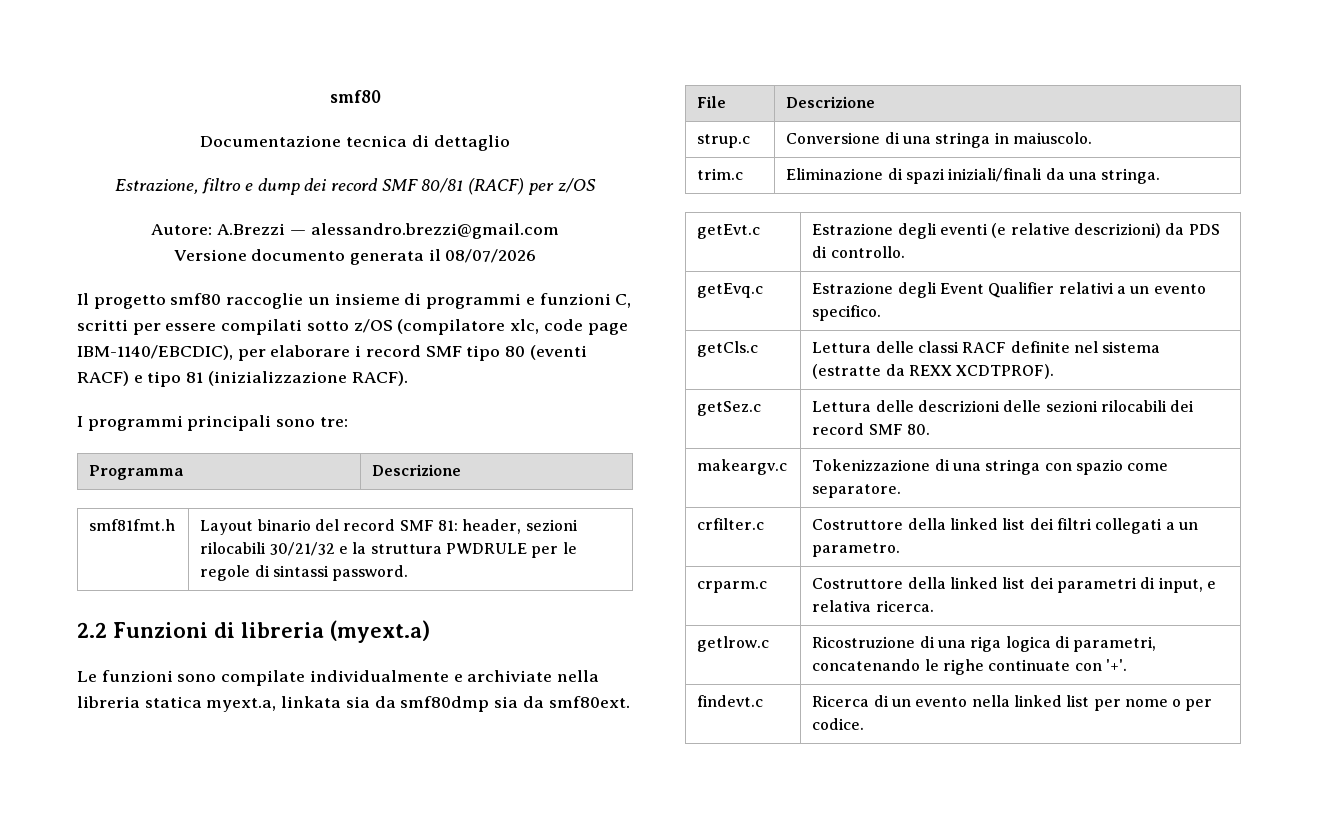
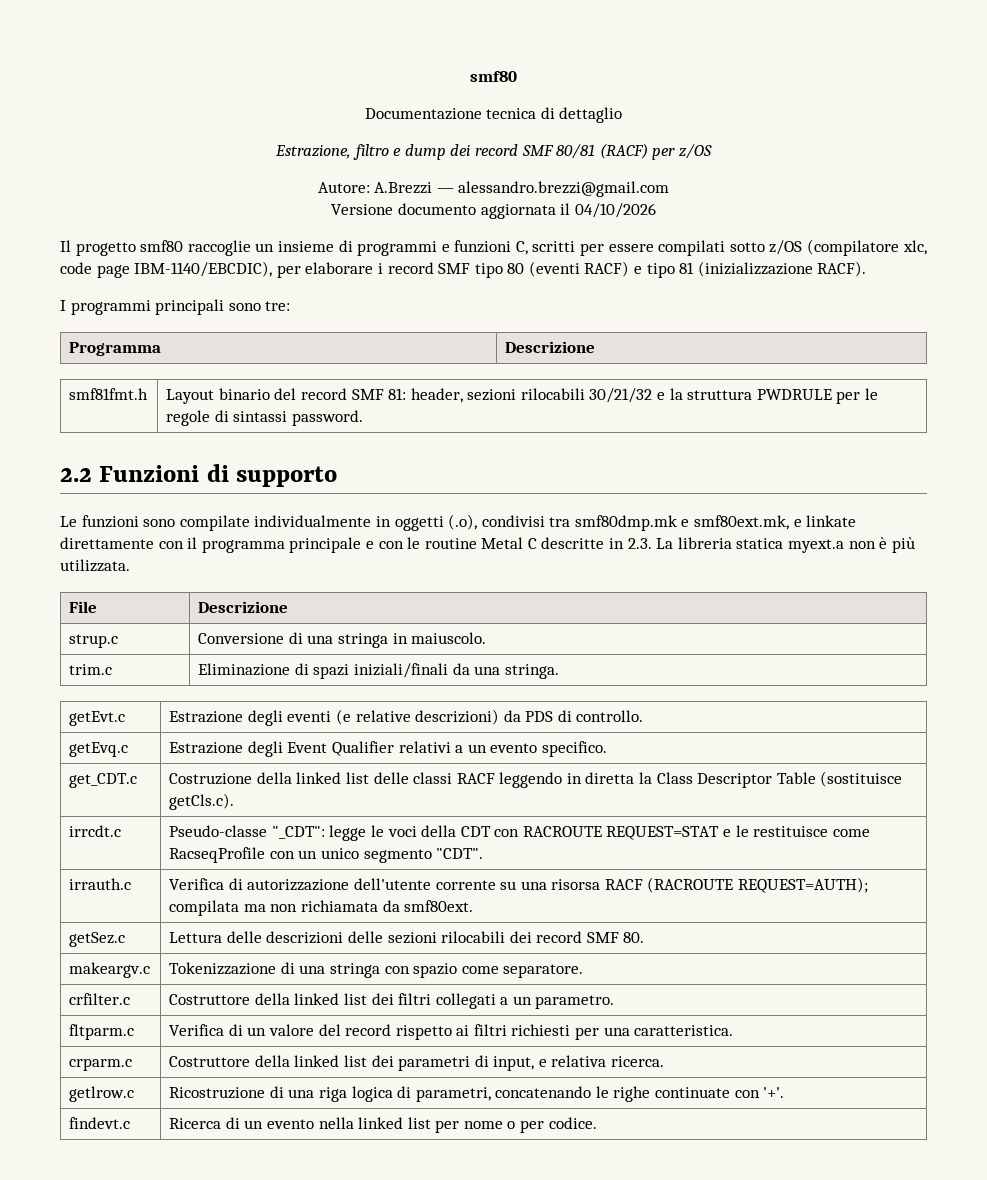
- Versione documento generata il 08/07/2026
+ Versione documento aggiornata il 04/10/2026
- 2.2 Funzioni di libreria (myext.a)
+ 2.2 Funzioni di supporto
- Le funzioni sono compilate individualmente e archiviate nella libreria statica myext.a, linkata sia da smf80dmp sia da smf80ext.
+ Le funzioni sono compilate individualmente in oggetti (.o), condivisi tra smf80dmp.mk e smf80ext.mk, e linkate direttamente con il programma principale e con le routine Metal C descritte in 2.3. La libreria statica myext.a non è più utilizzata.
- getCls.c | Lettura delle classi RACF definite nel sistema (estratte da REXX XCDTPROF).
+ get_CDT.c | Costruzione della linked list delle classi RACF leggendo in diretta la Class Descriptor Table (sostituisce getCls.c).
+ irrcdt.c | Pseudo-classe "_CDT": legge le voci della CDT con RACROUTE REQUEST=STAT e le restituisce come RacseqProfile con un unico segmento "CDT".
+ irrauth.c | Verifica di autorizzazione dell'utente corrente su una risorsa RACF (RACROUTE REQUEST=AUTH); compilata ma non richiamata da smf80ext.
+ fltparm.c | Verifica di un valore del record rispetto ai filtri richiesti per una caratteristica.

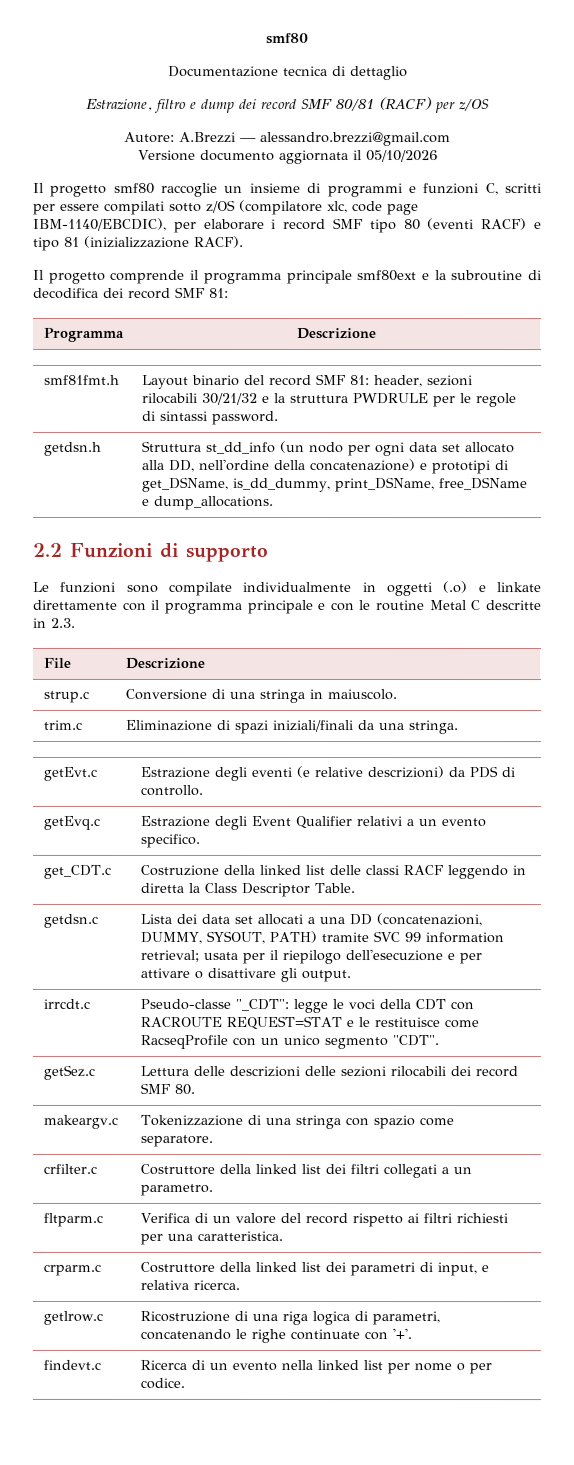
- Versione documento aggiornata il 04/10/2026
+ Versione documento aggiornata il 05/10/2026
- I programmi principali sono tre:
+ Il progetto comprende il programma principale smf80ext e la subroutine di decodifica dei record SMF 81:
+ getdsn.h | Struttura st_dd_info (un nodo per ogni data set allocato alla DD, nell'ordine della concatenazione) e prototipi di get_DSName, is_dd_dummy, print_DSName, free_DSName e dump_allocations.
- Le funzioni sono compilate individualmente in oggetti (.o), condivisi tra smf80dmp.mk e smf80ext.mk, e linkate direttamente con il programma principale e con le routine Metal C descritte in 2.3. La libreria statica myext.a non è più utilizzata.
+ Le funzioni sono compilate individualmente in oggetti (.o) e linkate direttamente con il programma principale e con le routine Metal C descritte in 2.3.
- get_CDT.c | Costruzione della linked list delle classi RACF leggendo in diretta la Class Descriptor Table (sostituisce getCls.c).
+ get_CDT.c | Costruzione della linked list delle classi RACF leggendo in diretta la Class Descriptor Table.
+ getdsn.c | Lista dei data set allocati a una DD (concatenazioni, DUMMY, SYSOUT, PATH) tramite SVC 99 information retrieval; usata per il riepilogo dell'esecuzione e per attivare o disattivare gli output.
- irrauth.c | Verifica di autorizzazione dell'utente corrente su una risorsa RACF (RACROUTE REQUEST=AUTH); compilata ma non richiamata da smf80ext.

